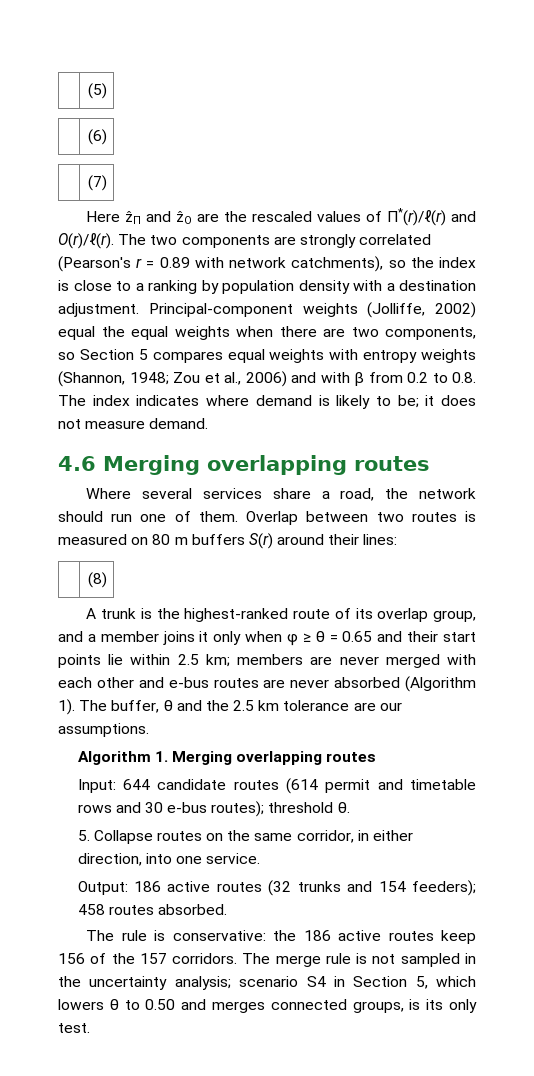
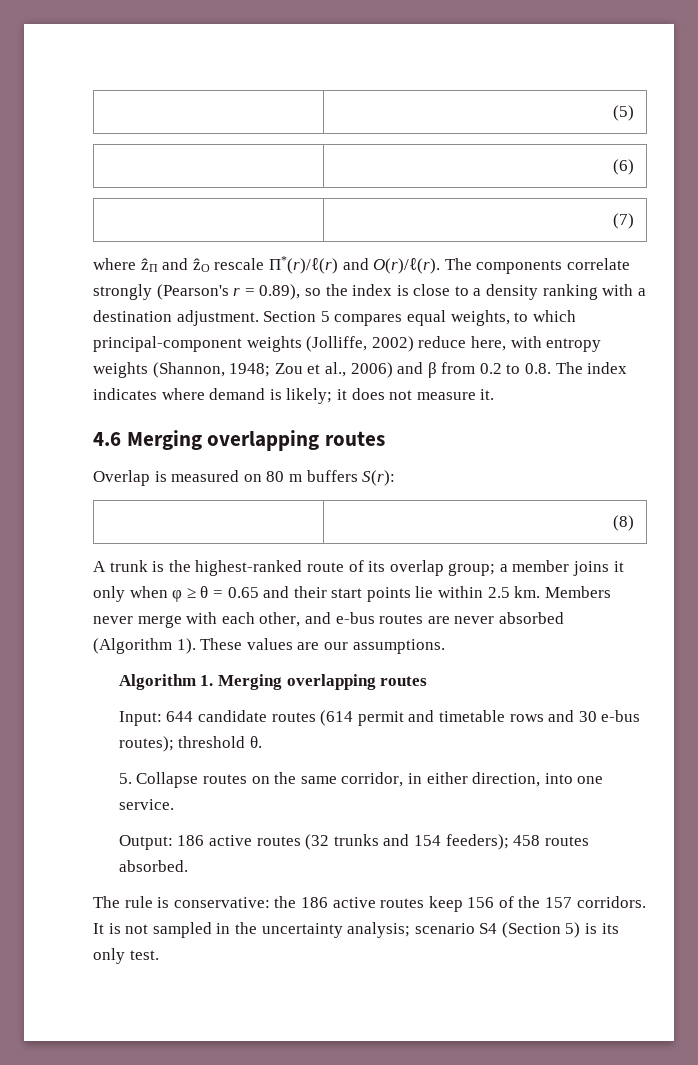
- Here ẑΠ and ẑO are the rescaled values of Π*(r)/ℓ(r) and O(r)/ℓ(r). The two components are strongly correlated (Pearson's r = 0.89 with network catchments), so the index is close to a ranking by population density with a destination adjustment. Principal-component weights (Jolliffe, 2002) equal the equal weights when there are two components, so Section 5 compares equal weights with entropy weights (Shannon, 1948; Zou et al., 2006) and with β from 0.2 to 0.8. The index indicates where demand is likely to be; it does not measure demand.
+ where ẑΠ and ẑO rescale Π*(r)/ℓ(r) and O(r)/ℓ(r). The components correlate strongly (Pearson's r = 0.89), so the index is close to a density ranking with a destination adjustment. Section 5 compares equal weights, to which principal-component weights (Jolliffe, 2002) reduce here, with entropy weights (Shannon, 1948; Zou et al., 2006) and β from 0.2 to 0.8. The index indicates where demand is likely; it does not measure it.
- Where several services share a road, the network should run one of them. Overlap between two routes is measured on 80 m buffers S(r) around their lines:
+ Overlap is measured on 80 m buffers S(r):
- A trunk is the highest-ranked route of its overlap group, and a member joins it only when φ ≥ θ = 0.65 and their start points lie within 2.5 km; members are never merged with each other and e-bus routes are never absorbed (Algorithm 1).
+ A trunk is the highest-ranked route of its overlap group; a member joins it only when φ ≥ θ = 0.65 and their start points lie within 2.5 km. Members never merge with each other, and e-bus routes are never absorbed (Algorithm 1).
- The buffer, θ and the 2.5 km tolerance are our assumptions.
+ These values are our assumptions.
- The merge rule is not sampled in the uncertainty analysis; scenario S4 in Section 5, which lowers θ to 0.50 and merges connected groups, is its only test.
+ It is not sampled in the uncertainty analysis; scenario S4 (Section 5) is its only test.

